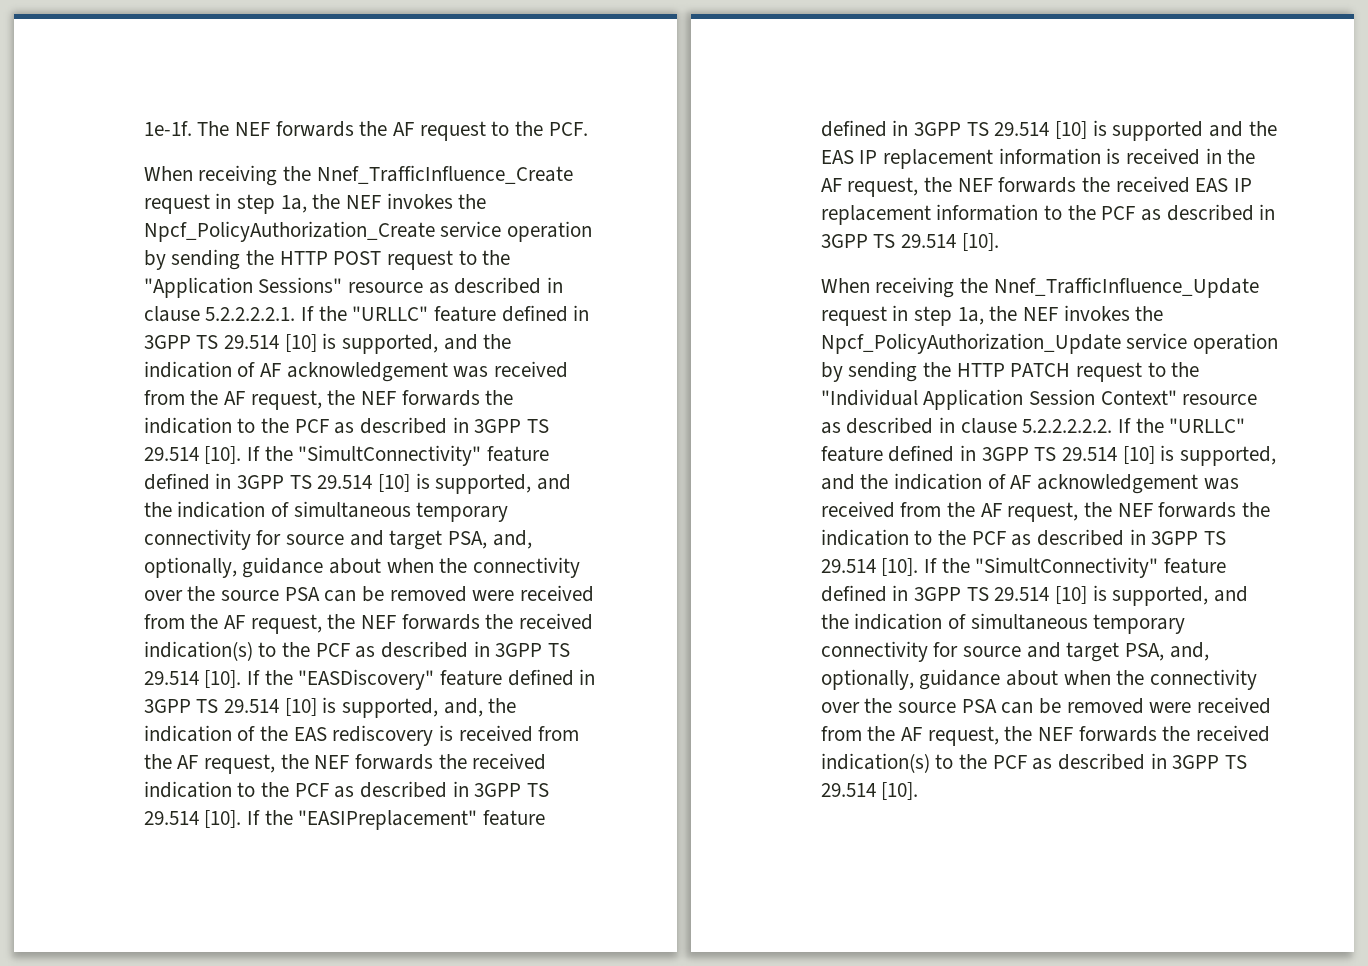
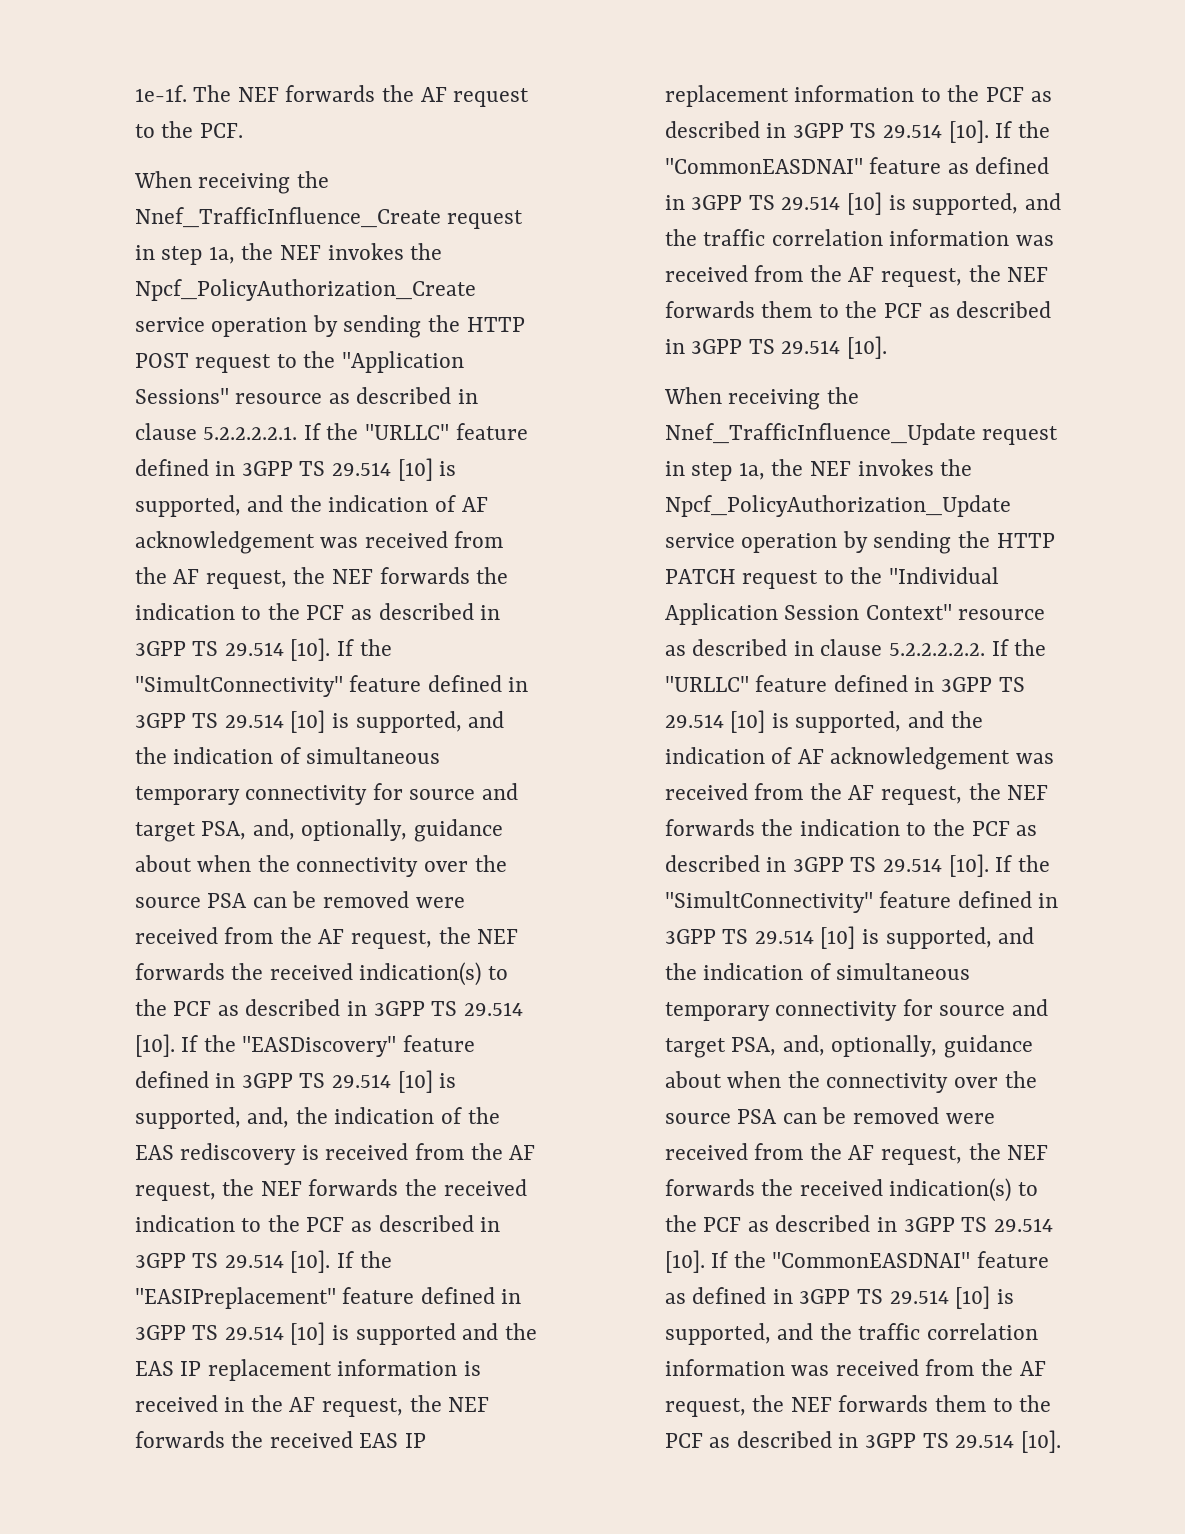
- If the "EASIPreplacement" feature defined in 3GPP TS 29.514 [10] is supported and the EAS IP replacement information is received in the AF request, the NEF forwards the received EAS IP replacement information to the PCF as described in 3GPP TS 29.514 [10].
+ If the "EASIPreplacement" feature defined in 3GPP TS 29.514 [10] is supported and the EAS IP replacement information is received in the AF request, the NEF forwards the received EAS IP replacement information to the PCF as described in 3GPP TS 29.514 [10]. If the "CommonEASDNAI" feature as defined in 3GPP TS 29.514 [10] is supported, and the traffic correlation information was received from the AF request, the NEF forwards them to the PCF as described in 3GPP TS 29.514 [10].
- When receiving the Nnef_TrafficInfluence_Update request in step 1a, the NEF invokes the Npcf_PolicyAuthorization_Update service operation by sending the HTTP PATCH request to the "Individual Application Session Context" resource as described in clause 5.2.2.2.2.2. If the "URLLC" feature defined in 3GPP TS 29.514 [10] is supported, and the indication of AF acknowledgement was received from the AF request, the NEF forwards the indication to the PCF as described in 3GPP TS 29.514 [10]. If the "SimultConnectivity" feature defined in 3GPP TS 29.514 [10] is supported, and the indication of simultaneous temporary connectivity for source and target PSA, and, optionally, guidance about when the connectivity over the source PSA can be removed were received from the AF request, the NEF forwards the received indication(s) to the PCF as described in 3GPP TS 29.514 [10].
+ When receiving the Nnef_TrafficInfluence_Update request in step 1a, the NEF invokes the Npcf_PolicyAuthorization_Update service operation by sending the HTTP PATCH request to the "Individual Application Session Context" resource as described in clause 5.2.2.2.2.2. If the "URLLC" feature defined in 3GPP TS 29.514 [10] is supported, and the indication of AF acknowledgement was received from the AF request, the NEF forwards the indication to the PCF as described in 3GPP TS 29.514 [10]. If the "SimultConnectivity" feature defined in 3GPP TS 29.514 [10] is supported, and the indication of simultaneous temporary connectivity for source and target PSA, and, optionally, guidance about when the connectivity over the source PSA can be removed were received from the AF request, the NEF forwards the received indication(s) to the PCF as described in 3GPP TS 29.514 [10]. If the "CommonEASDNAI" feature as defined in 3GPP TS 29.514 [10] is supported, and the traffic correlation information was received from the AF request, the NEF forwards them to the PCF as described in 3GPP TS 29.514 [10].

